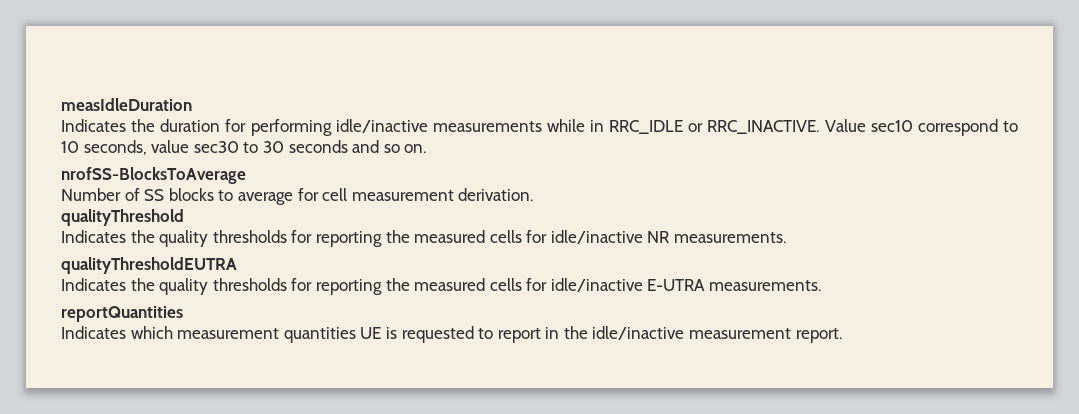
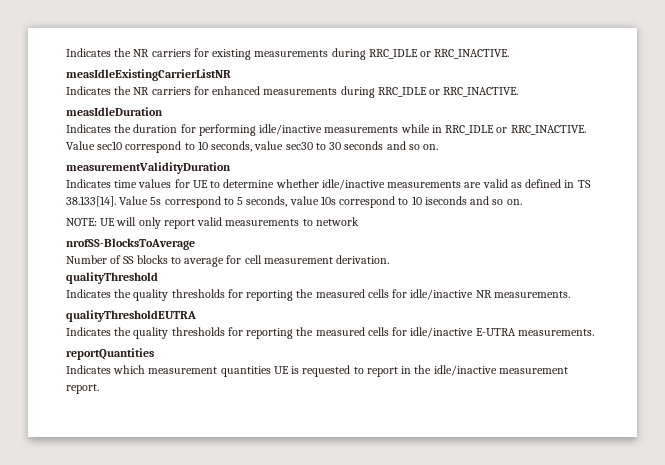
+ Indicates the NR carriers for existing measurements during RRC_IDLE or RRC_INACTIVE.
+ measIdleExistingCarrierListNR
+ Indicates the NR carriers for enhanced measurements during RRC_IDLE or RRC_INACTIVE.
+ measurementValidityDuration
+ Indicates time values for UE to determine whether idle/inactive measurements are valid as defined in TS 38.133[14]. Value 5s correspond to 5 seconds, value 10s correspond to 10 iseconds and so on.
+ NOTE: UE will only report valid measurements to network

